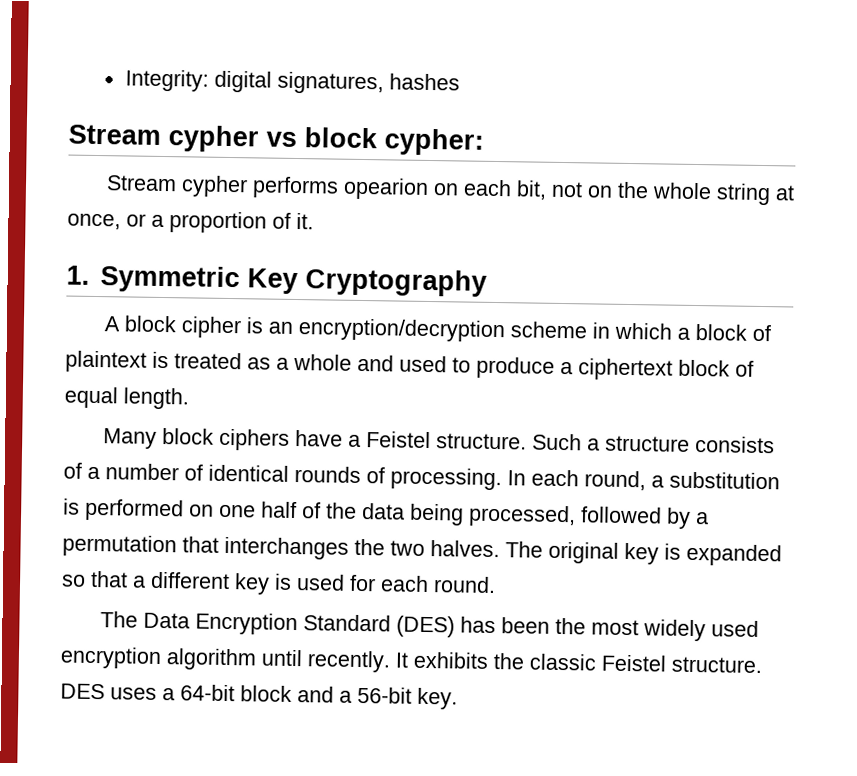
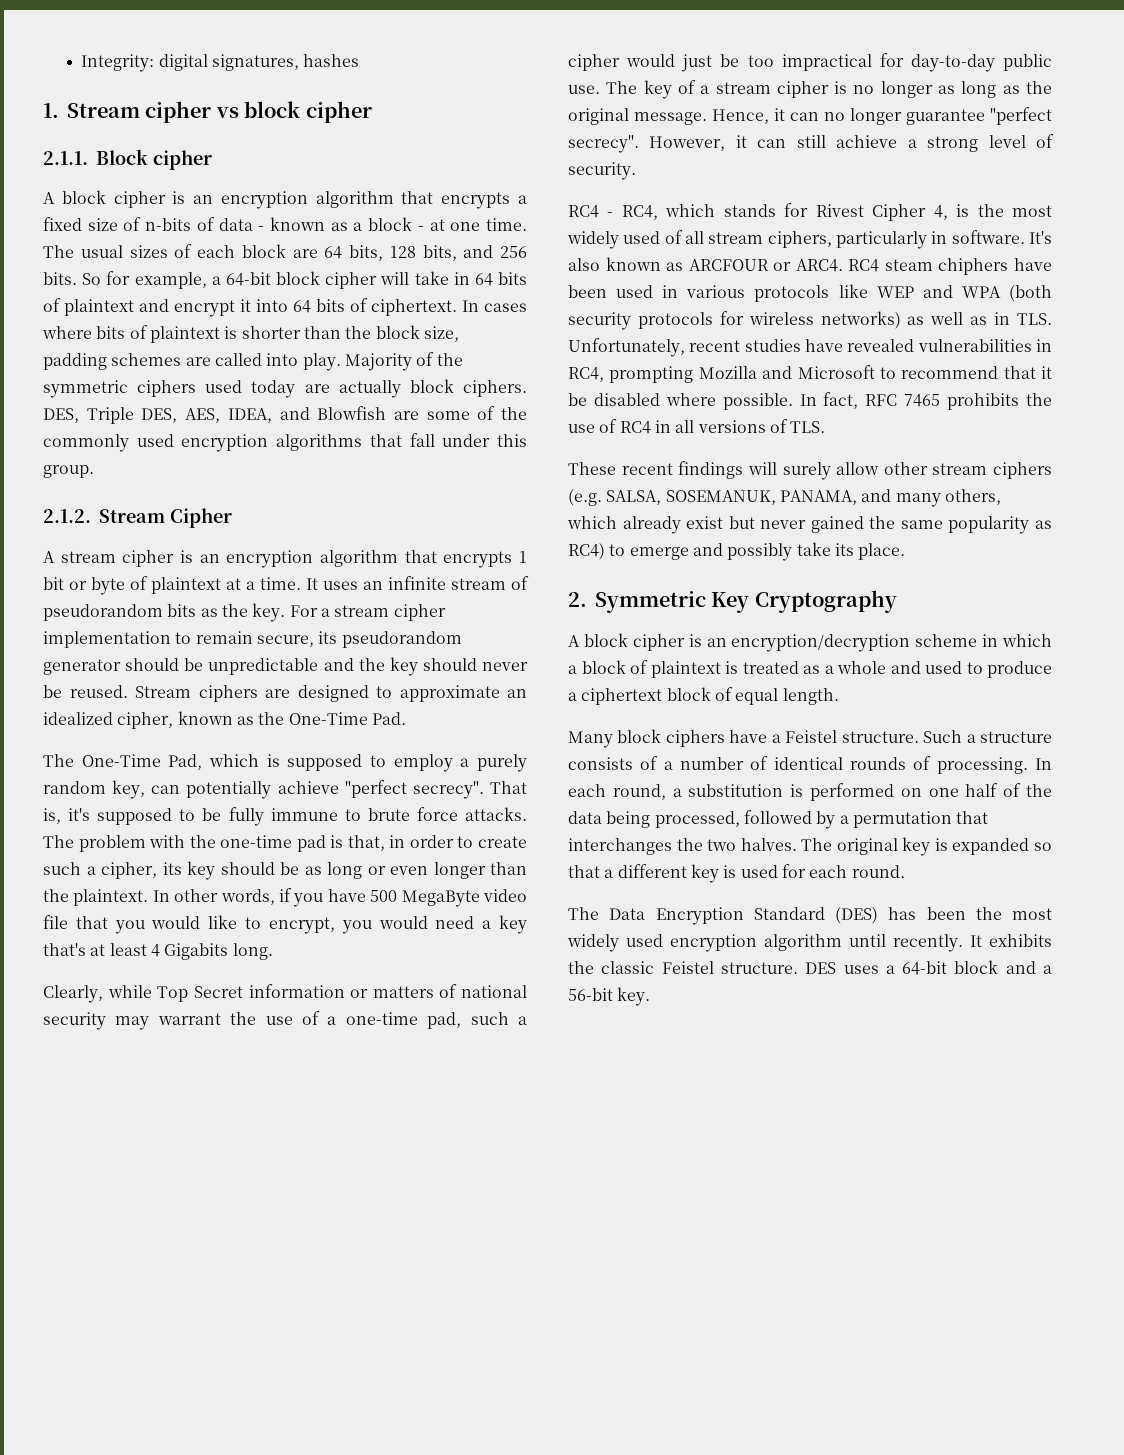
- Stream cypher vs block cypher:
- Stream cypher performs opearion on each bit, not on the whole string at once, or a proportion of it.
- 1. Symmetric Key Cryptography
+ 1. Stream cipher vs block cipher
+ 2.1.1. Block cipher
+ A block cipher is an encryption algorithm that encrypts a fixed size of n-bits of data - known as a block - at one time. The usual sizes of each block are 64 bits, 128 bits, and 256 bits. So for example, a 64-bit block cipher will take in 64 bits of plaintext and encrypt it into 64 bits of ciphertext. In cases where bits of plaintext is shorter than the block size, padding schemes are called into play. Majority of the symmetric ciphers used today are actually block ciphers. DES, Triple DES, AES, IDEA, and Blowfish are some of the commonly used encryption algorithms that fall under this group.
+ 2.1.2. Stream Cipher
+ A stream cipher is an encryption algorithm that encrypts 1 bit or byte of plaintext at a time. It uses an infinite stream of pseudorandom bits as the key. For a stream cipher implementation to remain secure, its pseudorandom generator should be unpredictable and the key should never be reused. Stream ciphers are designed to approximate an idealized cipher, known as the One-Time Pad.
+ The One-Time Pad, which is supposed to employ a purely random key, can potentially achieve "perfect secrecy". That is, it's supposed to be fully immune to brute force attacks. The problem with the one-time pad is that, in order to create such a cipher, its key should be as long or even longer than the plaintext. In other words, if you have 500 MegaByte video file that you would like to encrypt, you would need a key that's at least 4 Gigabits long.
+ Clearly, while Top Secret information or matters of national security may warrant the use of a one-time pad, such a cipher would just be too impractical for day-to-day public use. The key of a stream cipher is no longer as long as the original message. Hence, it can no longer guarantee "perfect secrecy". However, it can still achieve a strong level of security.
+ RC4 - RC4, which stands for Rivest Cipher 4, is the most widely used of all stream ciphers, particularly in software. It's also known as ARCFOUR or ARC4. RC4 steam chiphers have been used in various protocols like WEP and WPA (both security protocols for wireless networks) as well as in TLS. Unfortunately, recent studies have revealed vulnerabilities in RC4, prompting Mozilla and Microsoft to recommend that it be disabled where possible. In fact, RFC 7465 prohibits the use of RC4 in all versions of TLS.
+ These recent findings will surely allow other stream ciphers (e.g. SALSA, SOSEMANUK, PANAMA, and many others, which already exist but never gained the same popularity as RC4) to emerge and possibly take its place.
+ 2. Symmetric Key Cryptography

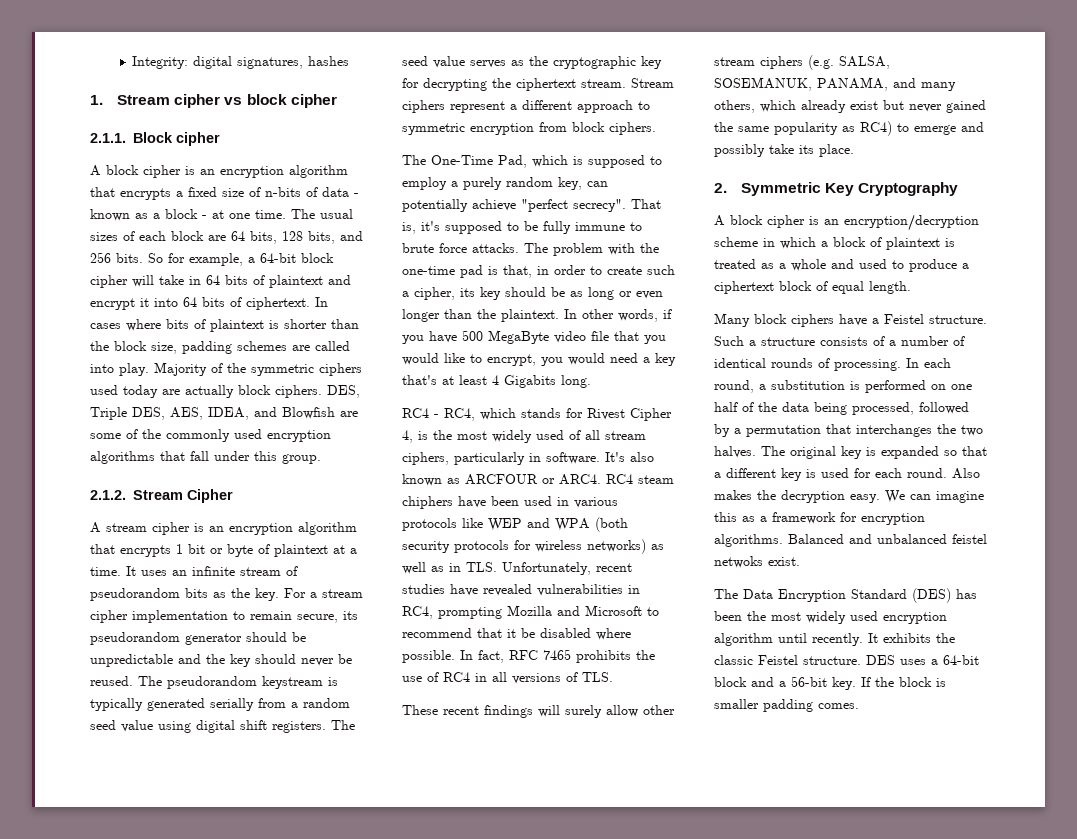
- Stream ciphers are designed to approximate an idealized cipher, known as the One-Time Pad.
+ The pseudorandom keystream is typically generated serially from a random seed value using digital shift registers. The seed value serves as the cryptographic key for decrypting the ciphertext stream. Stream ciphers represent a different approach to symmetric encryption from block ciphers.
- Clearly, while Top Secret information or matters of national security may warrant the use of a one-time pad, such a cipher would just be too impractical for day-to-day public use. The key of a stream cipher is no longer as long as the original message. Hence, it can no longer guarantee "perfect secrecy". However, it can still achieve a strong level of security.
+ Also makes the decryption easy. We can imagine this as a framework for encryption algorithms. Balanced and unbalanced feistel netwoks exist.
+ If the block is smaller padding comes.

